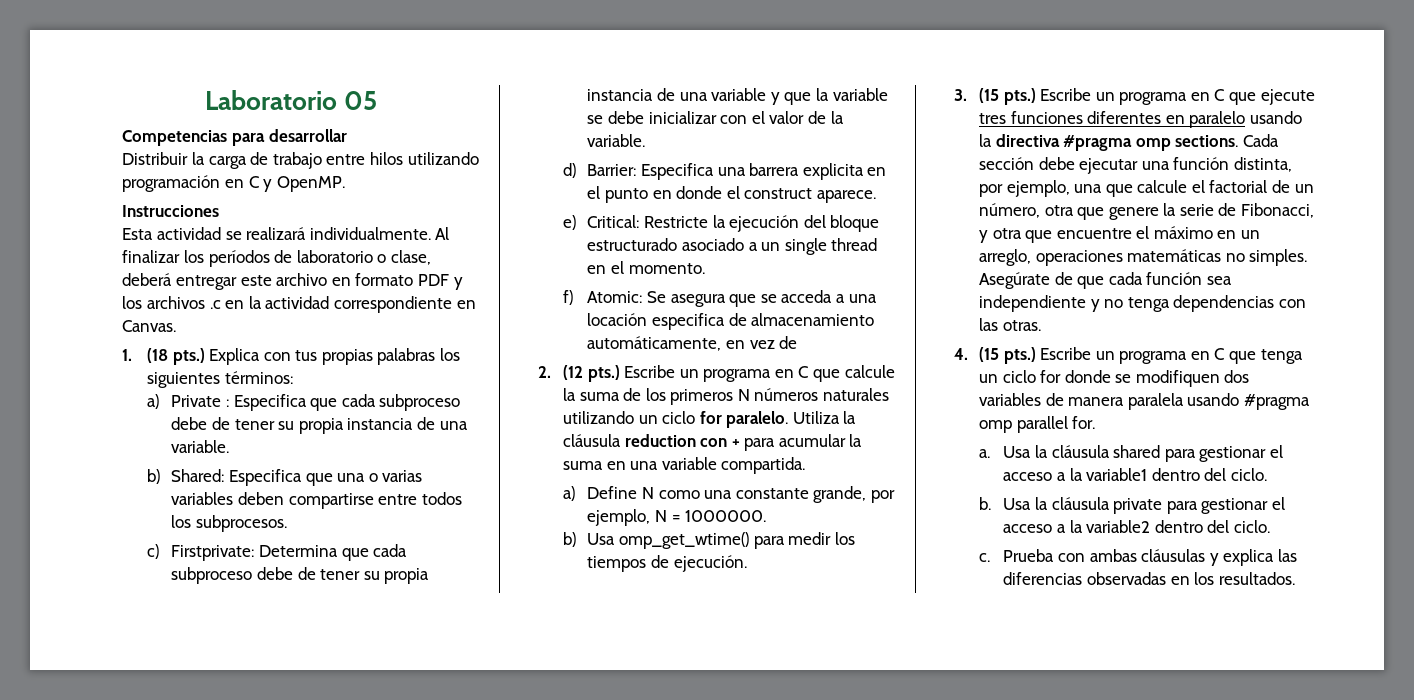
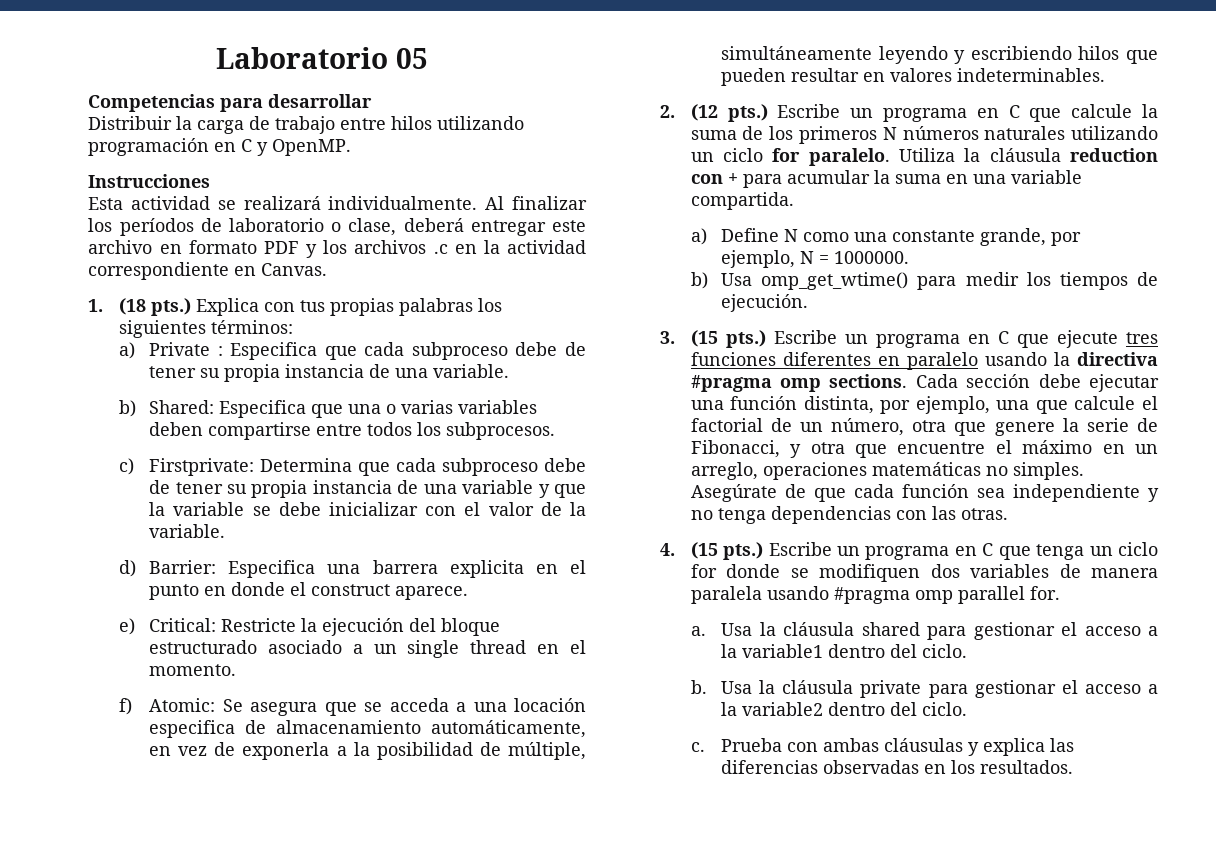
- f) Atomic: Se asegura que se acceda a una locación especifica de almacenamiento automáticamente, en vez de
+ f) Atomic: Se asegura que se acceda a una locación especifica de almacenamiento automáticamente, en vez de exponerla a la posibilidad de múltiple, simultáneamente leyendo y escribiendo hilos que pueden resultar en valores indeterminables.

